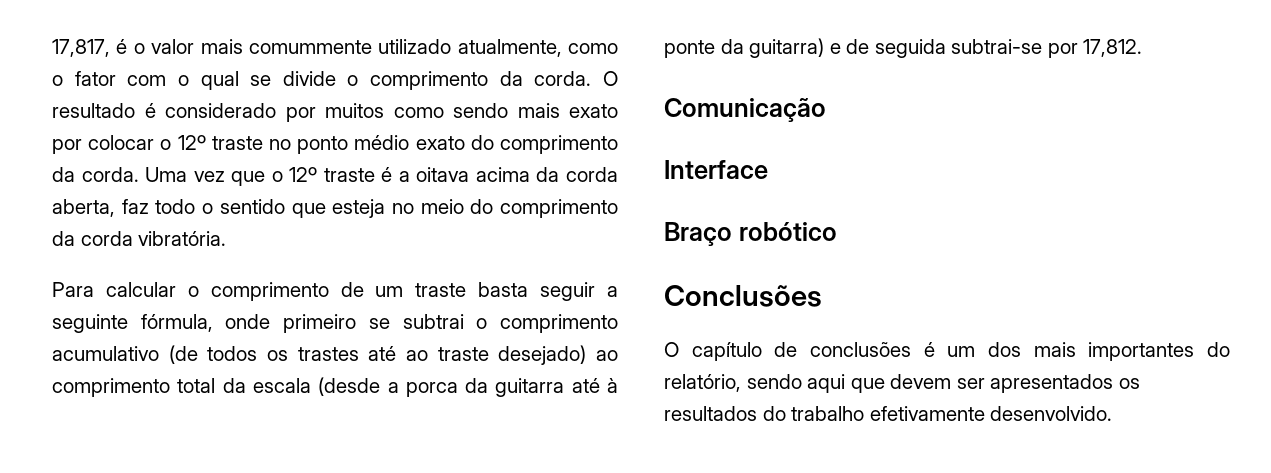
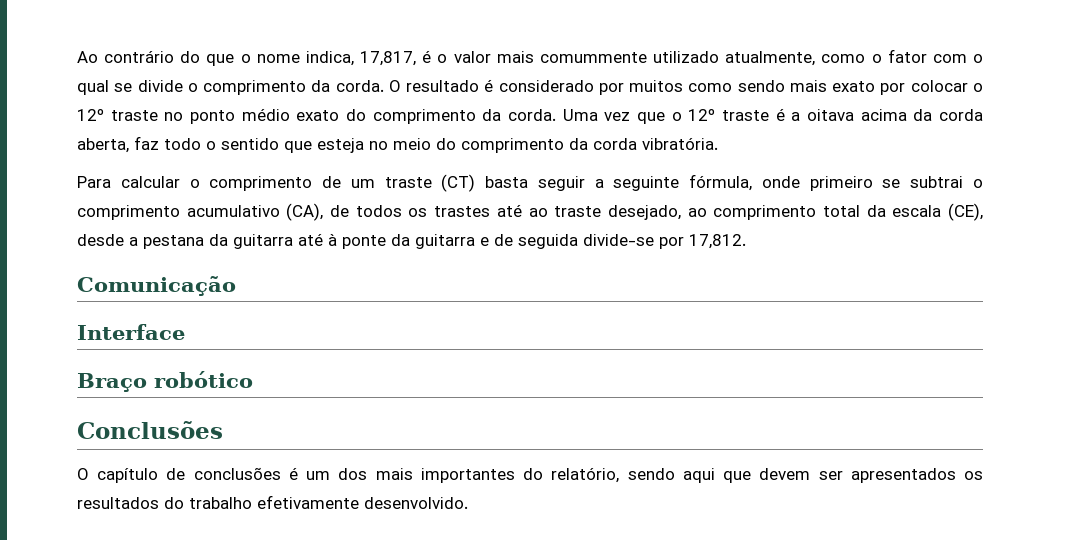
- 17,817, é o valor mais comummente utilizado atualmente, como o fator com o qual se divide o comprimento da corda.
+ Ao contrário do que o nome indica, 17,817, é o valor mais comummente utilizado atualmente, como o fator com o qual se divide o comprimento da corda.
- Para calcular o comprimento de um traste basta seguir a seguinte fórmula, onde primeiro se subtrai o comprimento acumulativo (de todos os trastes até ao traste desejado) ao comprimento total da escala (desde a porca da guitarra até à ponte da guitarra) e de seguida subtrai-se por 17,812.
+ Para calcular o comprimento de um traste (CT) basta seguir a seguinte fórmula, onde primeiro se subtrai o comprimento acumulativo (CA), de todos os trastes até ao traste desejado, ao comprimento total da escala (CE), desde a pestana da guitarra até à ponte da guitarra e de seguida divide-se por 17,812.

